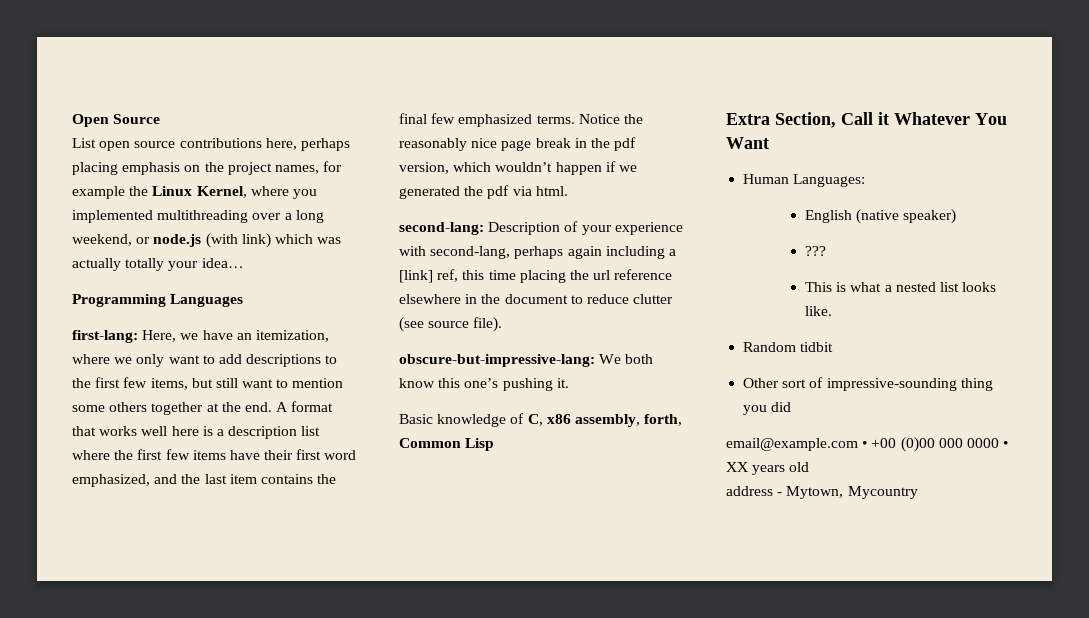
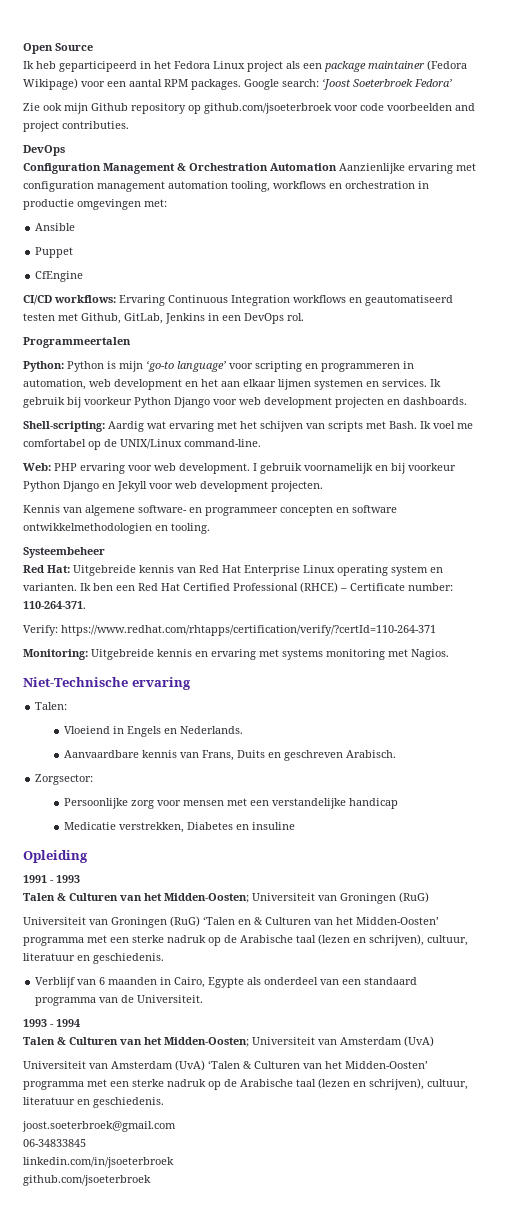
- List open source contributions here, perhaps placing emphasis on the project names, for example the Linux Kernel, where you implemented multithreading over a long weekend, or node.js (with link) which was actually totally your idea…
- Programming Languages
- first-lang: Here, we have an itemization, where we only want to add descriptions to the first few items, but still want to mention some others together at the end. A format that works well here is a description list where the first few items have their first word emphasized, and the last item contains the final few emphasized terms. Notice the reasonably nice page break in the pdf version, which wouldn’t happen if we generated the pdf via html.
- second-lang: Description of your experience with second-lang, perhaps again including a [link] ref, this time placing the url reference elsewhere in the document to reduce clutter (see source file).
- obscure-but-impressive-lang: We both know this one’s pushing it.
- Basic knowledge of C, x86 assembly, forth, Common Lisp
- Extra Section, Call it Whatever You Want
- Human Languages:
- English (native speaker)
- ???
- This is what a nested list looks like.
- Random tidbit
- Other sort of impressive-sounding thing you did
- email@example.com • +00 (0)00 000 0000 • XX years old
- address - Mytown, Mycountry
+ Ik heb geparticipeerd in het Fedora Linux project als een package maintainer (Fedora Wikipage) voor een aantal RPM packages. Google search: ‘Joost Soeterbroek Fedora’
+ Zie ook mijn Github repository op github.com/jsoeterbroek voor code voorbeelden and project contributies.
+ DevOps
+ Configuration Management & Orchestration Automation Aanzienlijke ervaring met configuration management automation tooling, workflows en orchestration in productie omgevingen met:
+ Ansible
+ Puppet
+ CfEngine
+ CI/CD workflows: Ervaring Continuous Integration workflows en geautomatiseerd testen met Github, GitLab, Jenkins in een DevOps rol.
+ Programmeertalen
+ Python: Python is mijn ‘go-to language’ voor scripting en programmeren in automation, web development en het aan elkaar lijmen systemen en services. Ik gebruik bij voorkeur Python Django voor web development projecten en dashboards.
+ Shell-scripting: Aardig wat ervaring met het schijven van scripts met Bash. Ik voel me comfortabel op de UNIX/Linux command-line.
+ Web: PHP ervaring voor web development. I gebruik voornamelijk en bij voorkeur Python Django en Jekyll voor web development projecten.
+ Kennis van algemene software- en programmeer concepten en software ontwikkelmethodologien en tooling.
+ Systeembeheer
+ Red Hat: Uitgebreide kennis van Red Hat Enterprise Linux operating system en varianten. Ik ben een Red Hat Certified Professional (RHCE) – Certificate number: 110-264-371.
+ Verify: https://www.redhat.com/rhtapps/certification/verify/?certId=110-264-371
+ Monitoring: Uitgebreide kennis en ervaring met systems monitoring met Nagios.
+ Niet-Technische ervaring
+ Talen:
+ Vloeiend in Engels en Nederlands.
+ Aanvaardbare kennis van Frans, Duits en geschreven Arabisch.
+ Zorgsector:
+ Persoonlijke zorg voor mensen met een verstandelijke handicap
+ Medicatie verstrekken, Diabetes en insuline
+ Opleiding
+ 1991 - 1993
+ Talen & Culturen van het Midden-Oosten; Universiteit van Groningen (RuG)
+ Universiteit van Groningen (RuG) ‘Talen en & Culturen van het Midden-Oosten’ programma met een sterke nadruk op de Arabische taal (lezen en schrijven), cultuur, literatuur en geschiedenis.
+ Verblijf van 6 maanden in Cairo, Egypte als onderdeel van een standaard programma van de Universiteit.
+ 1993 - 1994
+ Talen & Culturen van het Midden-Oosten; Universiteit van Amsterdam (UvA)
+ Universiteit van Amsterdam (UvA) ‘Talen & Culturen van het Midden-Oosten’ programma met een sterke nadruk op de Arabische taal (lezen en schrijven), cultuur, literatuur en geschiedenis.
+ joost.soeterbroek@gmail.com
+ 06-34833845
+ linkedin.com/in/jsoeterbroek
+ github.com/jsoeterbroek

